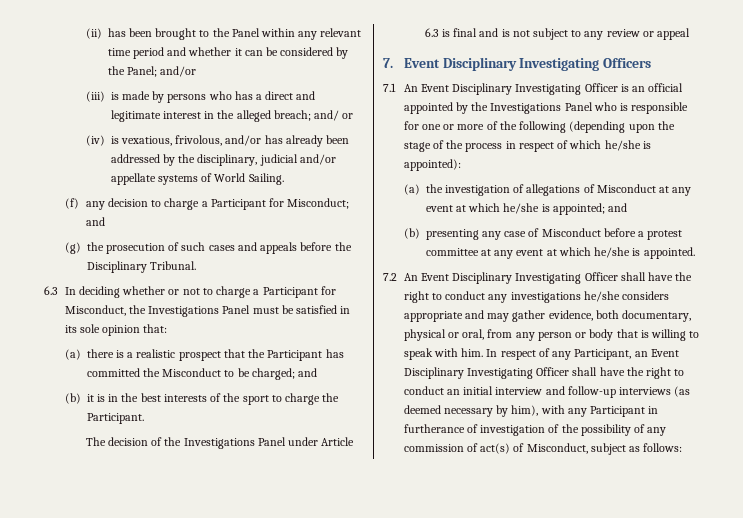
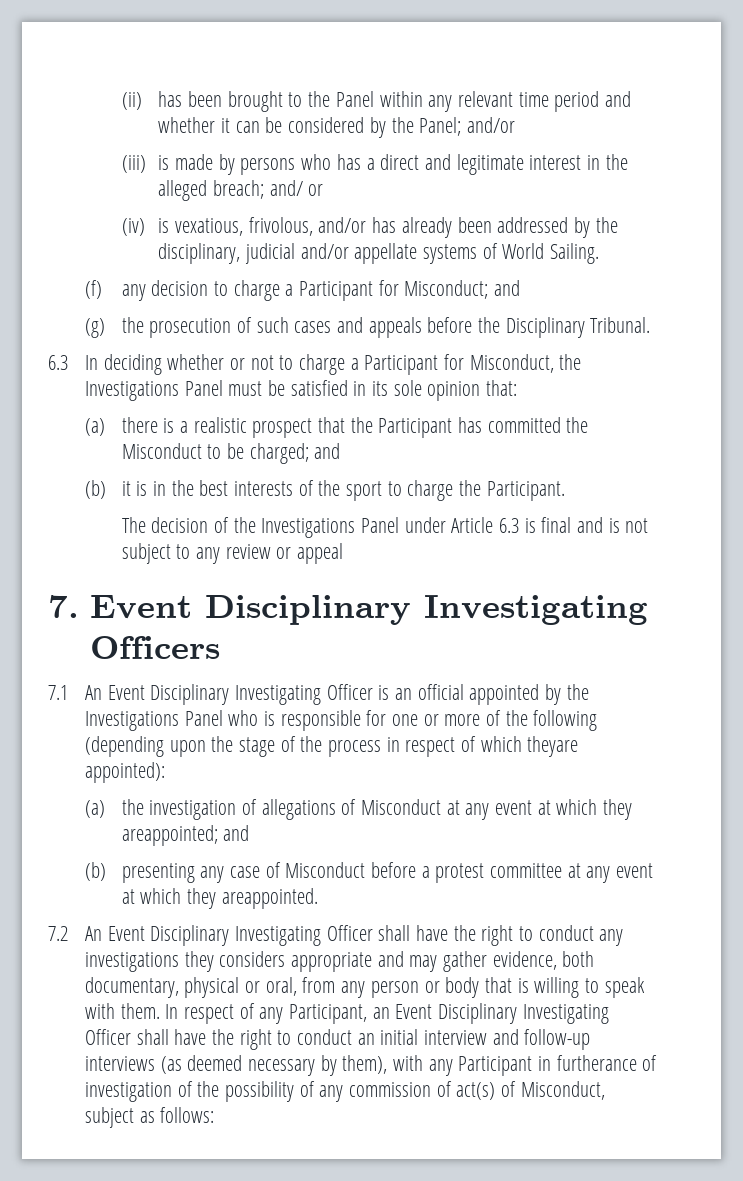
- 7.1 An Event Disciplinary Investigating Officer is an official appointed by the Investigations Panel who is responsible for one or more of the following (depending upon the stage of the process in respect of which he/she is appointed):
+ 7.1 An Event Disciplinary Investigating Officer is an official appointed by the Investigations Panel who is responsible for one or more of the following (depending upon the stage of the process in respect of which theyare appointed):
- (a) the investigation of allegations of Misconduct at any event at which he/she is appointed; and
+ (a) the investigation of allegations of Misconduct at any event at which they areappointed; and
- (b) presenting any case of Misconduct before a protest committee at any event at which he/she is appointed.
+ (b) presenting any case of Misconduct before a protest committee at any event at which they areappointed.
- 7.2 An Event Disciplinary Investigating Officer shall have the right to conduct any investigations he/she considers appropriate and may gather evidence, both documentary, physical or oral, from any person or body that is willing to speak with him.
+ 7.2 An Event Disciplinary Investigating Officer shall have the right to conduct any investigations they considers appropriate and may gather evidence, both documentary, physical or oral, from any person or body that is willing to speak with them.
- In respect of any Participant, an Event Disciplinary Investigating Officer shall have the right to conduct an initial interview and follow-up interviews (as deemed necessary by him), with any Participant in furtherance of investigation of the possibility of any commission of act(s) of Misconduct, subject as follows:
+ In respect of any Participant, an Event Disciplinary Investigating Officer shall have the right to conduct an initial interview and follow-up interviews (as deemed necessary by them), with any Participant in furtherance of investigation of the possibility of any commission of act(s) of Misconduct, subject as follows:

